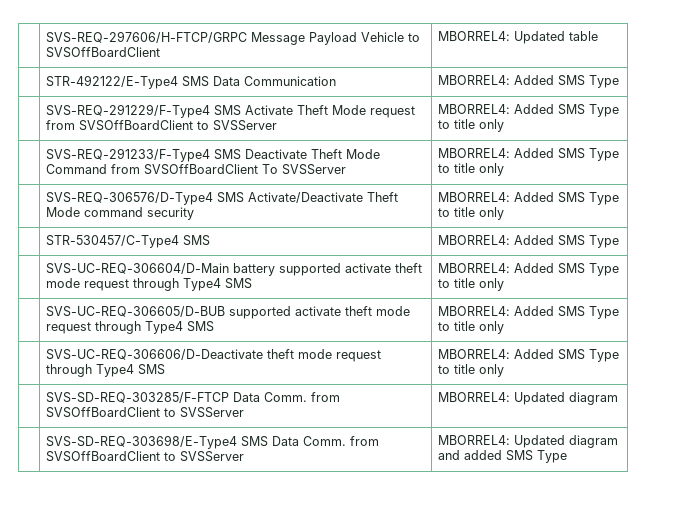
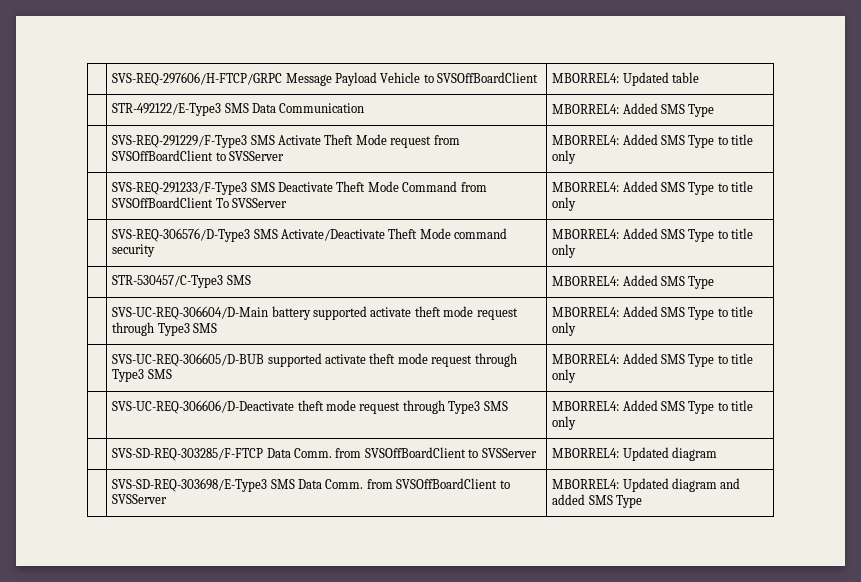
- | STR-492122/E-Type4 SMS Data Communication | MBORREL4: Added SMS Type
+ | STR-492122/E-Type3 SMS Data Communication | MBORREL4: Added SMS Type
- | SVS-REQ-291229/F-Type4 SMS Activate Theft Mode request from SVSOffBoardClient to SVSServer | MBORREL4: Added SMS Type to title only
+ | SVS-REQ-291229/F-Type3 SMS Activate Theft Mode request from SVSOffBoardClient to SVSServer | MBORREL4: Added SMS Type to title only
- | SVS-REQ-291233/F-Type4 SMS Deactivate Theft Mode Command from SVSOffBoardClient To SVSServer | MBORREL4: Added SMS Type to title only
+ | SVS-REQ-291233/F-Type3 SMS Deactivate Theft Mode Command from SVSOffBoardClient To SVSServer | MBORREL4: Added SMS Type to title only
- | SVS-REQ-306576/D-Type4 SMS Activate/Deactivate Theft Mode command security | MBORREL4: Added SMS Type to title only
+ | SVS-REQ-306576/D-Type3 SMS Activate/Deactivate Theft Mode command security | MBORREL4: Added SMS Type to title only
- | STR-530457/C-Type4 SMS | MBORREL4: Added SMS Type
+ | STR-530457/C-Type3 SMS | MBORREL4: Added SMS Type
- | SVS-UC-REQ-306604/D-Main battery supported activate theft mode request through Type4 SMS | MBORREL4: Added SMS Type to title only
+ | SVS-UC-REQ-306604/D-Main battery supported activate theft mode request through Type3 SMS | MBORREL4: Added SMS Type to title only
- | SVS-UC-REQ-306605/D-BUB supported activate theft mode request through Type4 SMS | MBORREL4: Added SMS Type to title only
+ | SVS-UC-REQ-306605/D-BUB supported activate theft mode request through Type3 SMS | MBORREL4: Added SMS Type to title only
- | SVS-UC-REQ-306606/D-Deactivate theft mode request through Type4 SMS | MBORREL4: Added SMS Type to title only
+ | SVS-UC-REQ-306606/D-Deactivate theft mode request through Type3 SMS | MBORREL4: Added SMS Type to title only
- | SVS-SD-REQ-303698/E-Type4 SMS Data Comm. from SVSOffBoardClient to SVSServer | MBORREL4: Updated diagram and added SMS Type
+ | SVS-SD-REQ-303698/E-Type3 SMS Data Comm. from SVSOffBoardClient to SVSServer | MBORREL4: Updated diagram and added SMS Type

